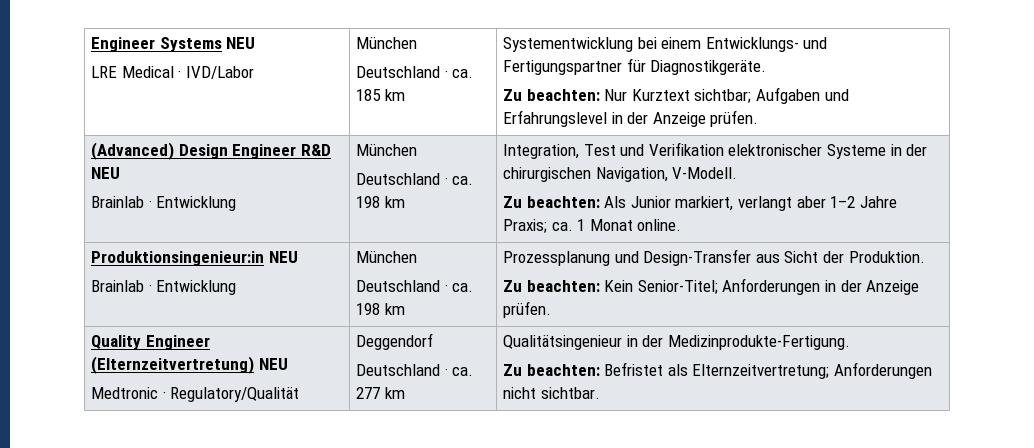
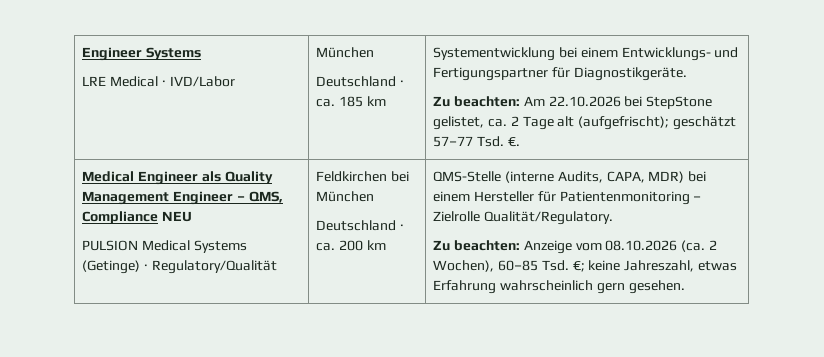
- Engineer Systems NEU
+ Engineer Systems
  LRE Medical · IVD/Labor | München
  Deutschland · ca. 185 km | Systementwicklung bei einem Entwicklungs- und Fertigungspartner für Diagnostikgeräte.
- Zu beachten: Nur Kurztext sichtbar; Aufgaben und Erfahrungslevel in der Anzeige prüfen.
- (Advanced) Design Engineer R&D NEU
- Brainlab · Entwicklung | München
- Deutschland · ca. 198 km | Integration, Test und Verifikation elektronischer Systeme in der chirurgischen Navigation, V-Modell.
- Zu beachten: Als Junior markiert, verlangt aber 1–2 Jahre Praxis; ca. 1 Monat online.
- Produktionsingenieur:in NEU
- Brainlab · Entwicklung | München
- Deutschland · ca. 198 km | Prozessplanung und Design-Transfer aus Sicht der Produktion.
- Zu beachten: Kein Senior-Titel; Anforderungen in der Anzeige prüfen.
- Quality Engineer (Elternzeitvertretung) NEU
- Medtronic · Regulatory/Qualität | Deggendorf
- Deutschland · ca. 277 km | Qualitätsingenieur in der Medizinprodukte-Fertigung.
- Zu beachten: Befristet als Elternzeitvertretung; Anforderungen nicht sichtbar.
+ Zu beachten: Am 22.10.2026 bei StepStone gelistet, ca. 2 Tage alt (aufgefrischt); geschätzt 57–77 Tsd. €.
+ Medical Engineer als Quality Management Engineer – QMS, Compliance NEU
+ PULSION Medical Systems (Getinge) · Regulatory/Qualität | Feldkirchen bei München
+ Deutschland · ca. 200 km | QMS-Stelle (interne Audits, CAPA, MDR) bei einem Hersteller für Patientenmonitoring – Zielrolle Qualität/Regulatory.
+ Zu beachten: Anzeige vom 08.10.2026 (ca. 2 Wochen), 60–85 Tsd. €; keine Jahreszahl, etwas Erfahrung wahrscheinlich gern gesehen.

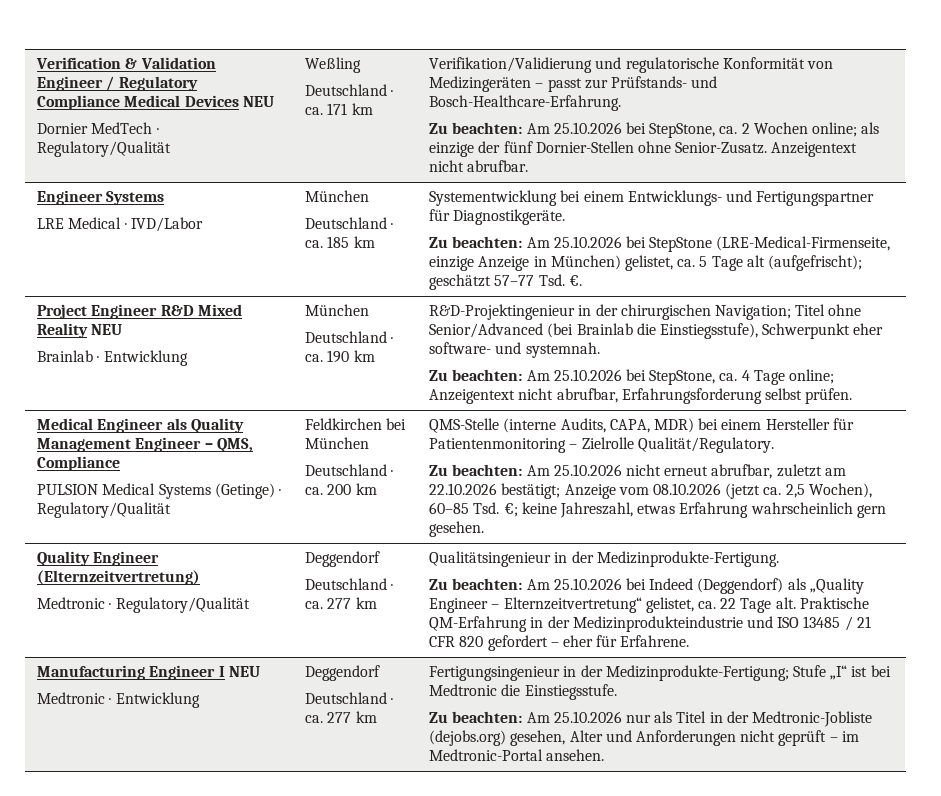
+ Verification & Validation Engineer / Regulatory Compliance Medical Devices NEU
+ Dornier MedTech · Regulatory/Qualität | Weßling
+ Deutschland · ca. 171 km | Verifikation/Validierung und regulatorische Konformität von Medizingeräten – passt zur Prüfstands- und Bosch-Healthcare-Erfahrung.
+ Zu beachten: Am 25.10.2026 bei StepStone, ca. 2 Wochen online; als einzige der fünf Dornier-Stellen ohne Senior-Zusatz. Anzeigentext nicht abrufbar.
- Zu beachten: Am 22.10.2026 bei StepStone gelistet, ca. 2 Tage alt (aufgefrischt); geschätzt 57–77 Tsd. €.
+ Zu beachten: Am 25.10.2026 bei StepStone (LRE-Medical-Firmenseite, einzige Anzeige in München) gelistet, ca. 5 Tage alt (aufgefrischt); geschätzt 57–77 Tsd. €.
+ Project Engineer R&D Mixed Reality NEU
+ Brainlab · Entwicklung | München
+ Deutschland · ca. 190 km | R&D-Projektingenieur in der chirurgischen Navigation; Titel ohne Senior/Advanced (bei Brainlab die Einstiegsstufe), Schwerpunkt eher software- und systemnah.
+ Zu beachten: Am 25.10.2026 bei StepStone, ca. 4 Tage online; Anzeigentext nicht abrufbar, Erfahrungsforderung selbst prüfen.
- Medical Engineer als Quality Management Engineer – QMS, Compliance NEU
+ Medical Engineer als Quality Management Engineer – QMS, Compliance
- Zu beachten: Anzeige vom 08.10.2026 (ca. 2 Wochen), 60–85 Tsd. €; keine Jahreszahl, etwas Erfahrung wahrscheinlich gern gesehen.
+ Zu beachten: Am 25.10.2026 nicht erneut abrufbar, zuletzt am 22.10.2026 bestätigt; Anzeige vom 08.10.2026 (jetzt ca. 2,5 Wochen), 60–85 Tsd. €; keine Jahreszahl, etwas Erfahrung wahrscheinlich gern gesehen.
+ Quality Engineer (Elternzeitvertretung)
+ Medtronic · Regulatory/Qualität | Deggendorf
+ Deutschland · ca. 277 km | Qualitätsingenieur in der Medizinprodukte-Fertigung.
+ Zu beachten: Am 25.10.2026 bei Indeed (Deggendorf) als „Quality Engineer – Elternzeitvertretung“ gelistet, ca. 22 Tage alt. Praktische QM-Erfahrung in der Medizinprodukteindustrie und ISO 13485 / 21 CFR 820 gefordert – eher für Erfahrene.
+ Manufacturing Engineer I NEU
+ Medtronic · Entwicklung | Deggendorf
+ Deutschland · ca. 277 km | Fertigungsingenieur in der Medizinprodukte-Fertigung; Stufe „I“ ist bei Medtronic die Einstiegsstufe.
+ Zu beachten: Am 25.10.2026 nur als Titel in der Medtronic-Jobliste (dejobs.org) gesehen, Alter und Anforderungen nicht geprüft – im Medtronic-Portal ansehen.

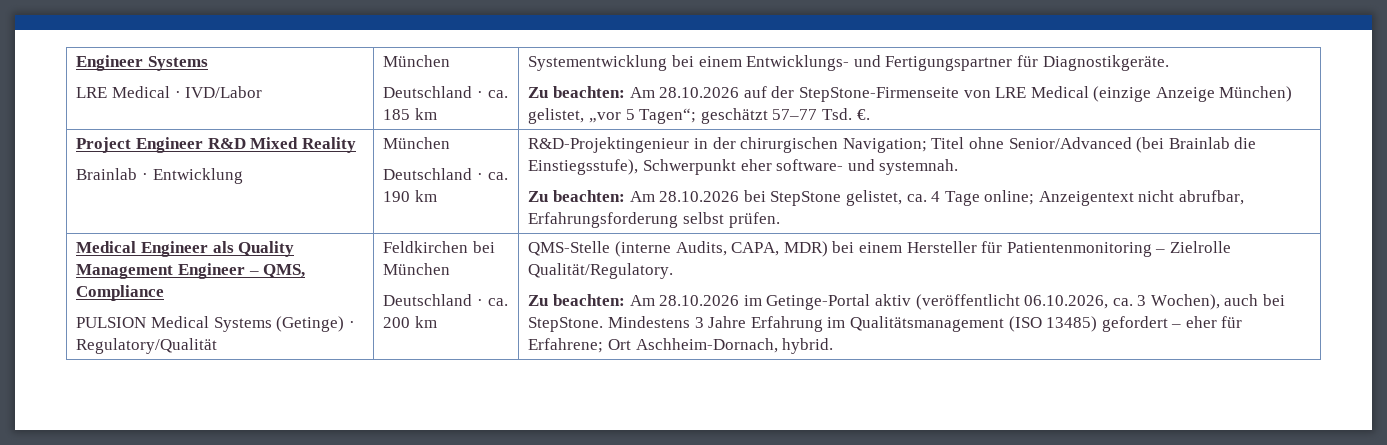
- Verification & Validation Engineer / Regulatory Compliance Medical Devices NEU
- Dornier MedTech · Regulatory/Qualität | Weßling
- Deutschland · ca. 171 km | Verifikation/Validierung und regulatorische Konformität von Medizingeräten – passt zur Prüfstands- und Bosch-Healthcare-Erfahrung.
- Zu beachten: Am 25.10.2026 bei StepStone, ca. 2 Wochen online; als einzige der fünf Dornier-Stellen ohne Senior-Zusatz. Anzeigentext nicht abrufbar.
- Zu beachten: Am 25.10.2026 bei StepStone (LRE-Medical-Firmenseite, einzige Anzeige in München) gelistet, ca. 5 Tage alt (aufgefrischt); geschätzt 57–77 Tsd. €.
+ Zu beachten: Am 28.10.2026 auf der StepStone-Firmenseite von LRE Medical (einzige Anzeige München) gelistet, „vor 5 Tagen“; geschätzt 57–77 Tsd. €.
- Project Engineer R&D Mixed Reality NEU
+ Project Engineer R&D Mixed Reality
- Zu beachten: Am 25.10.2026 bei StepStone, ca. 4 Tage online; Anzeigentext nicht abrufbar, Erfahrungsforderung selbst prüfen.
+ Zu beachten: Am 28.10.2026 bei StepStone gelistet, ca. 4 Tage online; Anzeigentext nicht abrufbar, Erfahrungsforderung selbst prüfen.
- Zu beachten: Am 25.10.2026 nicht erneut abrufbar, zuletzt am 22.10.2026 bestätigt; Anzeige vom 08.10.2026 (jetzt ca. 2,5 Wochen), 60–85 Tsd. €; keine Jahreszahl, etwas Erfahrung wahrscheinlich gern gesehen.
- Quality Engineer (Elternzeitvertretung)
- Medtronic · Regulatory/Qualität | Deggendorf
- Deutschland · ca. 277 km | Qualitätsingenieur in der Medizinprodukte-Fertigung.
- Zu beachten: Am 25.10.2026 bei Indeed (Deggendorf) als „Quality Engineer – Elternzeitvertretung“ gelistet, ca. 22 Tage alt. Praktische QM-Erfahrung in der Medizinprodukteindustrie und ISO 13485 / 21 CFR 820 gefordert – eher für Erfahrene.
- Manufacturing Engineer I NEU
- Medtronic · Entwicklung | Deggendorf
- Deutschland · ca. 277 km | Fertigungsingenieur in der Medizinprodukte-Fertigung; Stufe „I“ ist bei Medtronic die Einstiegsstufe.
- Zu beachten: Am 25.10.2026 nur als Titel in der Medtronic-Jobliste (dejobs.org) gesehen, Alter und Anforderungen nicht geprüft – im Medtronic-Portal ansehen.
+ Zu beachten: Am 28.10.2026 im Getinge-Portal aktiv (veröffentlicht 06.10.2026, ca. 3 Wochen), auch bei StepStone. Mindestens 3 Jahre Erfahrung im Qualitätsmanagement (ISO 13485) gefordert – eher für Erfahrene; Ort Aschheim-Dornach, hybrid.

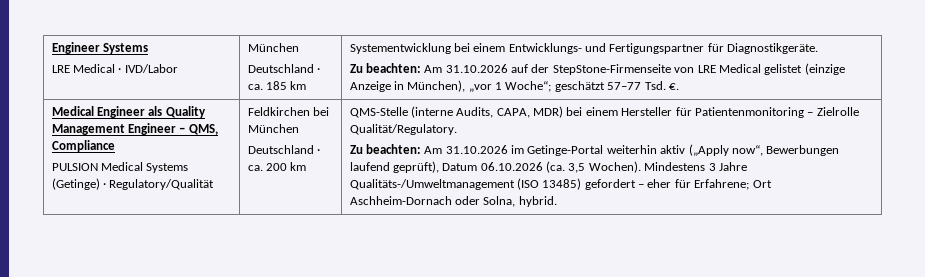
- Zu beachten: Am 28.10.2026 auf der StepStone-Firmenseite von LRE Medical (einzige Anzeige München) gelistet, „vor 5 Tagen“; geschätzt 57–77 Tsd. €.
+ Zu beachten: Am 31.10.2026 auf der StepStone-Firmenseite von LRE Medical gelistet (einzige Anzeige in München), „vor 1 Woche“; geschätzt 57–77 Tsd. €.
- Project Engineer R&D Mixed Reality
- Brainlab · Entwicklung | München
- Deutschland · ca. 190 km | R&D-Projektingenieur in der chirurgischen Navigation; Titel ohne Senior/Advanced (bei Brainlab die Einstiegsstufe), Schwerpunkt eher software- und systemnah.
- Zu beachten: Am 28.10.2026 bei StepStone gelistet, ca. 4 Tage online; Anzeigentext nicht abrufbar, Erfahrungsforderung selbst prüfen.
- Zu beachten: Am 28.10.2026 im Getinge-Portal aktiv (veröffentlicht 06.10.2026, ca. 3 Wochen), auch bei StepStone. Mindestens 3 Jahre Erfahrung im Qualitätsmanagement (ISO 13485) gefordert – eher für Erfahrene; Ort Aschheim-Dornach, hybrid.
+ Zu beachten: Am 31.10.2026 im Getinge-Portal weiterhin aktiv („Apply now“, Bewerbungen laufend geprüft), Datum 06.10.2026 (ca. 3,5 Wochen). Mindestens 3 Jahre Qualitäts-/Umweltmanagement (ISO 13485) gefordert – eher für Erfahrene; Ort Aschheim-Dornach oder Solna, hybrid.

